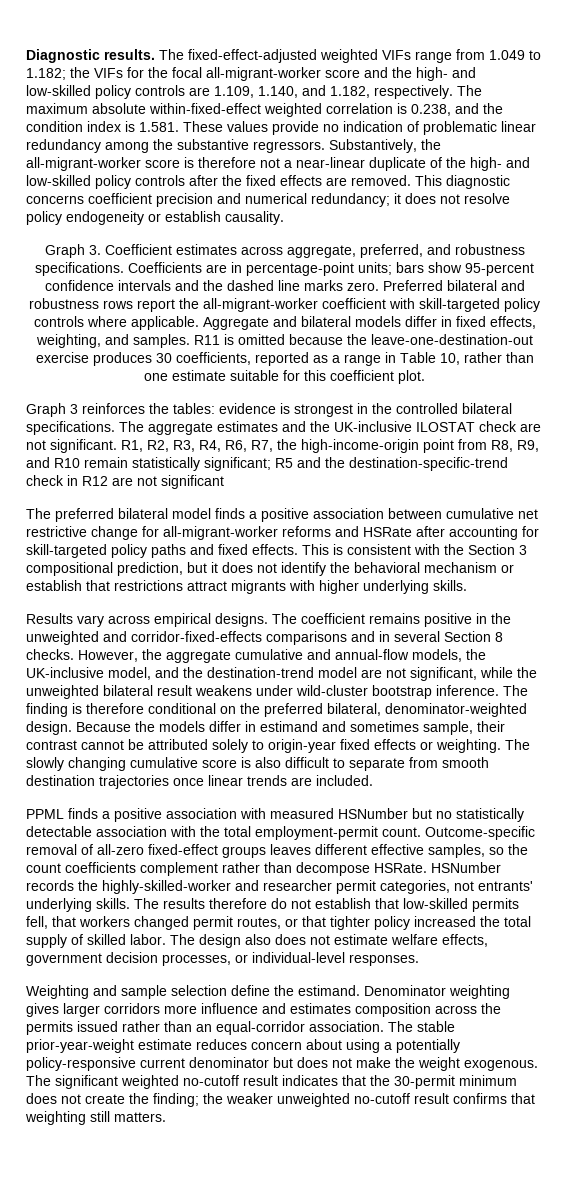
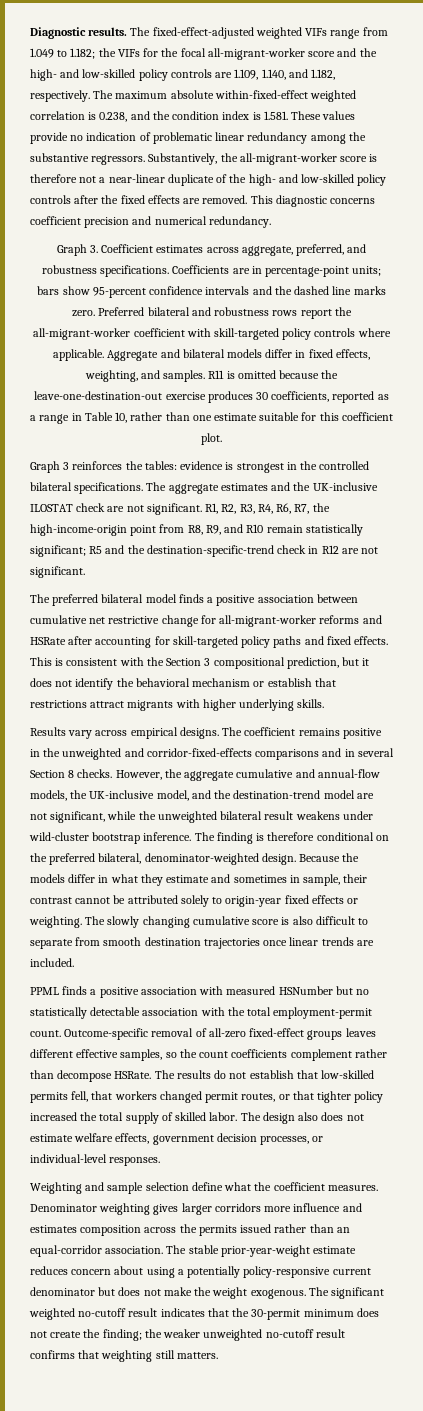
- This diagnostic concerns coefficient precision and numerical redundancy; it does not resolve policy endogeneity or establish causality.
+ This diagnostic concerns coefficient precision and numerical redundancy.
- R1, R2, R3, R4, R6, R7, the high-income-origin point from R8, R9, and R10 remain statistically significant; R5 and the destination-specific-trend check in R12 are not significant
+ R1, R2, R3, R4, R6, R7, the high-income-origin point from R8, R9, and R10 remain statistically significant; R5 and the destination-specific-trend check in R12 are not significant.
- Because the models differ in estimand and sometimes sample, their contrast cannot be attributed solely to origin-year fixed effects or weighting.
+ Because the models differ in what they estimate and sometimes in sample, their contrast cannot be attributed solely to origin-year fixed effects or weighting.
- HSNumber records the highly-skilled-worker and researcher permit categories, not entrants' underlying skills.
- The results therefore do not establish that low-skilled permits fell, that workers changed permit routes, or that tighter policy increased the total supply of skilled labor.
+ The results do not establish that low-skilled permits fell, that workers changed permit routes, or that tighter policy increased the total supply of skilled labor.
- Weighting and sample selection define the estimand.
+ Weighting and sample selection define what the coefficient measures.

